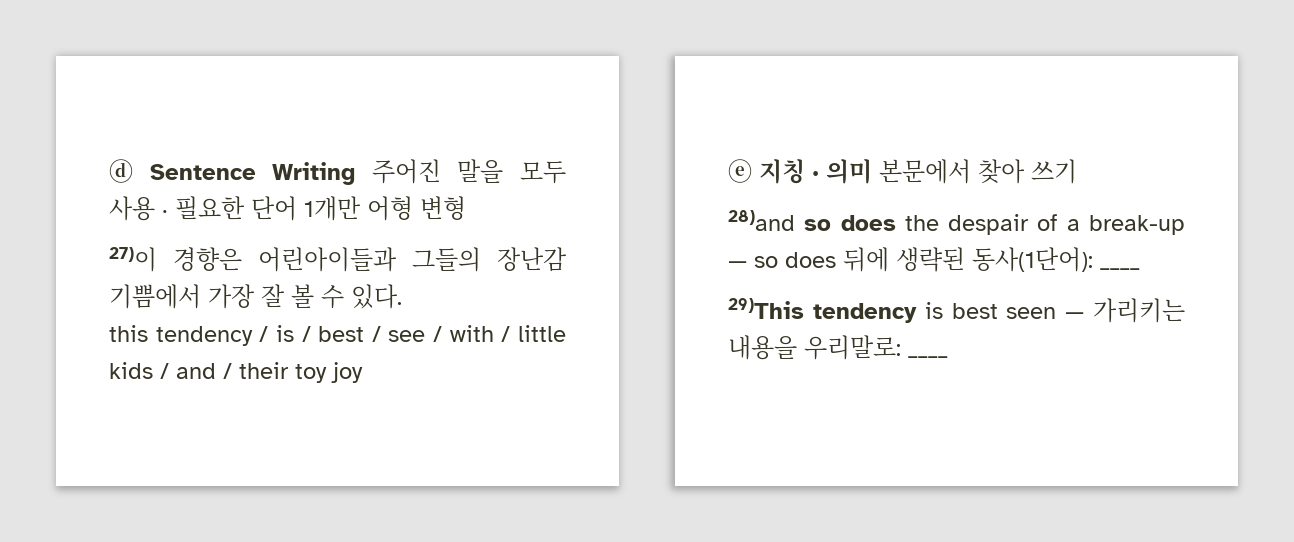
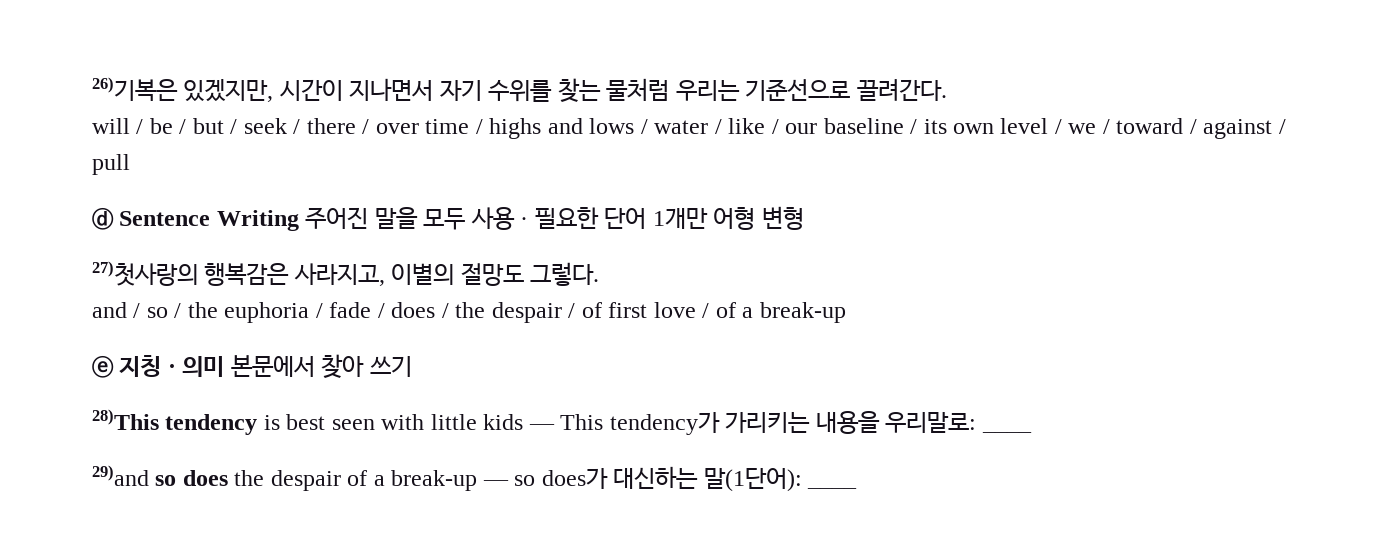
+ 26)기복은 있겠지만, 시간이 지나면서 자기 수위를 찾는 물처럼 우리는 기준선으로 끌려간다.
+ will / be / but / seek / there / over time / highs and lows / water / like / our baseline / its own level / we / toward / against / pull
- 27)이 경향은 어린아이들과 그들의 장난감 기쁨에서 가장 잘 볼 수 있다.
- this tendency / is / best / see / with / little kids / and / their toy joy
+ 27)첫사랑의 행복감은 사라지고, 이별의 절망도 그렇다.
+ and / so / the euphoria / fade / does / the despair / of first love / of a break-up
- 28)and so does the despair of a break-up — so does 뒤에 생략된 동사(1단어): ____
- 29)This tendency is best seen — 가리키는 내용을 우리말로: ____
+ 28)This tendency is best seen with little kids — This tendency가 가리키는 내용을 우리말로: ____
+ 29)and so does the despair of a break-up — so does가 대신하는 말(1단어): ____

